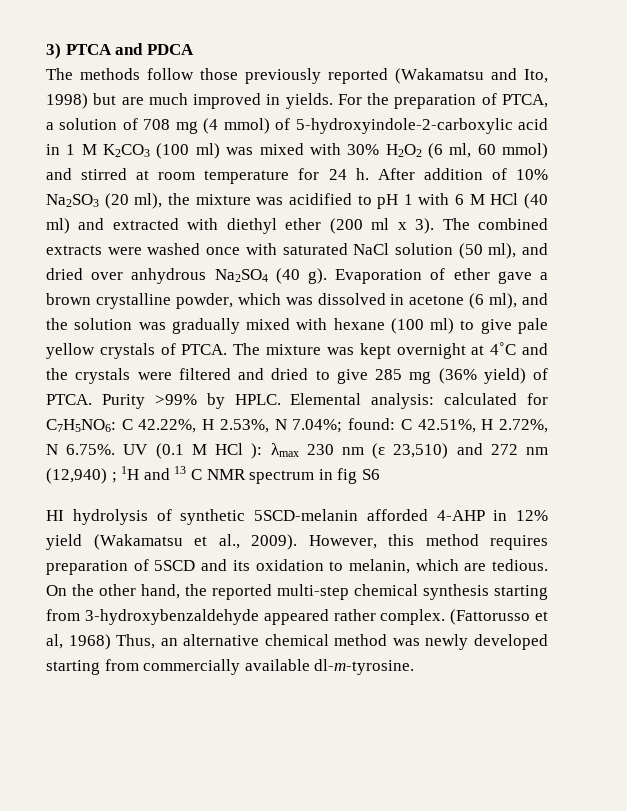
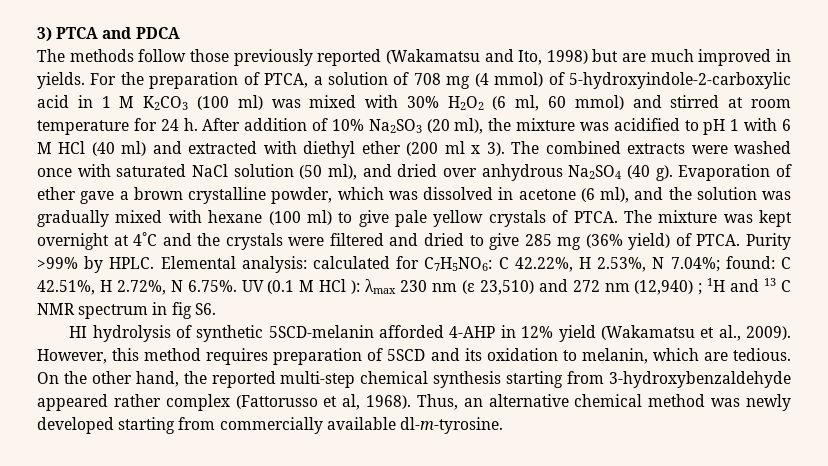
- Elemental analysis: calculated for C7H5NO6: C 42.22%, H 2.53%, N 7.04%; found: C 42.51%, H 2.72%, N 6.75%. UV (0.1 M HCl ): λmax 230 nm (ε 23,510) and 272 nm (12,940) ; 1H and 13 C NMR spectrum in fig S6
+ Elemental analysis: calculated for C7H5NO6: C 42.22%, H 2.53%, N 7.04%; found: C 42.51%, H 2.72%, N 6.75%. UV (0.1 M HCl ): λmax 230 nm (ε 23,510) and 272 nm (12,940) ; 1H and 13 C NMR spectrum in fig S6.
- On the other hand, the reported multi-step chemical synthesis starting from 3-hydroxybenzaldehyde appeared rather complex. (Fattorusso et al, 1968) Thus, an alternative chemical method was newly developed starting from commercially available dl-m-tyrosine.
+ On the other hand, the reported multi-step chemical synthesis starting from 3-hydroxybenzaldehyde appeared rather complex (Fattorusso et al, 1968). Thus, an alternative chemical method was newly developed starting from commercially available dl-m-tyrosine.

